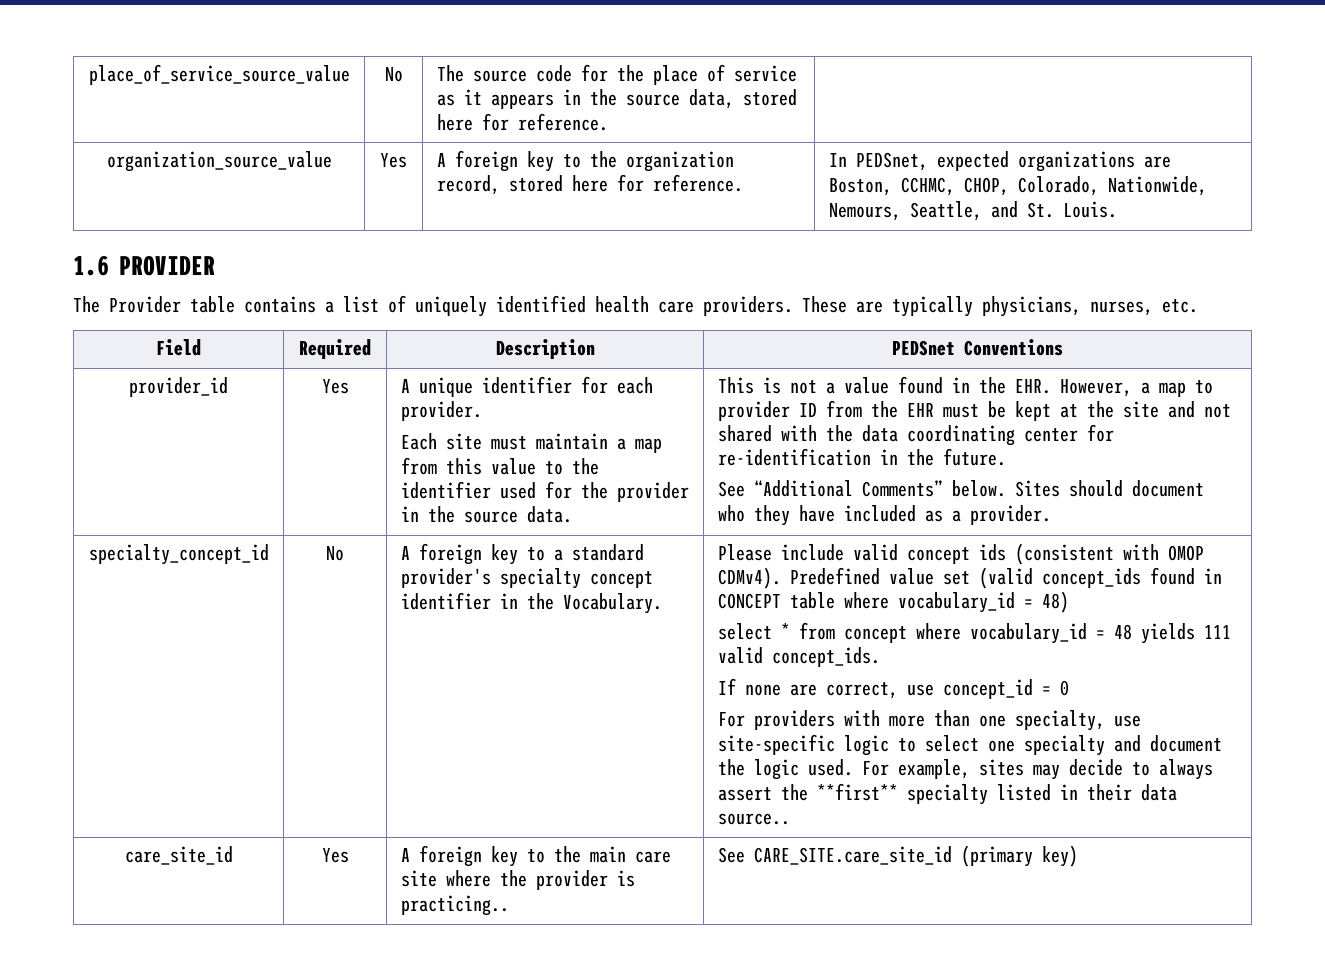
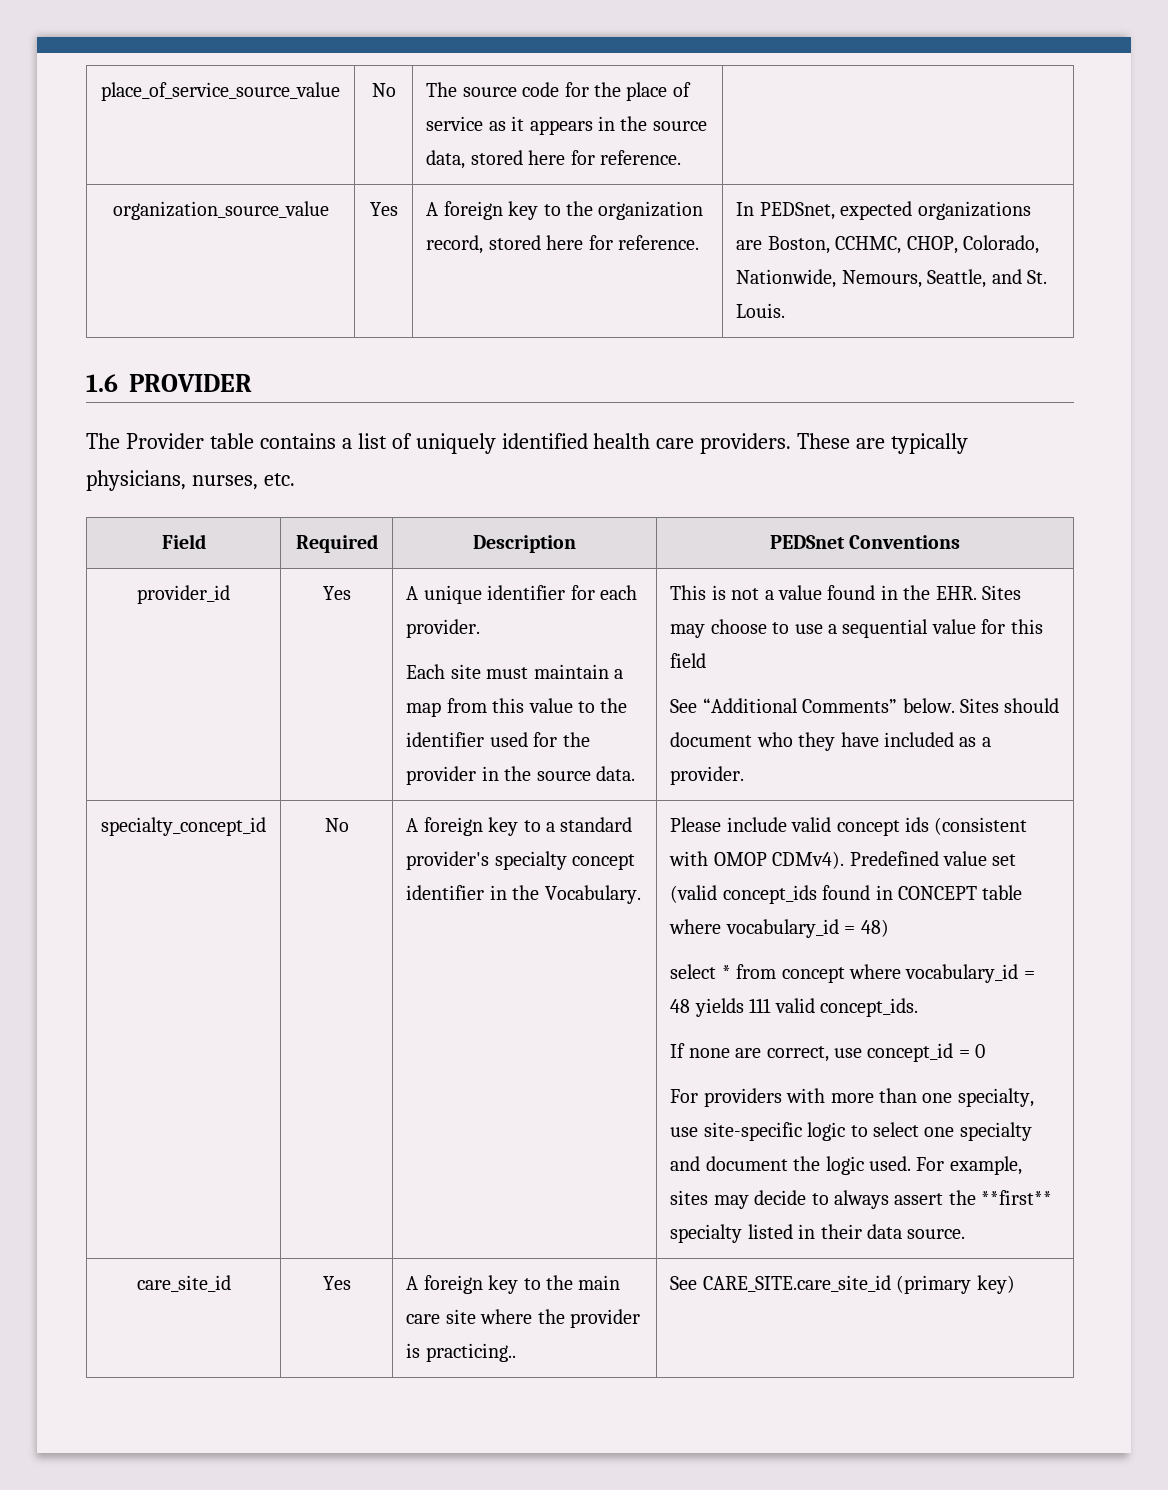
- This is not a value found in the EHR. However, a map to provider ID from the EHR must be kept at the site and not shared with the data coordinating center for re-identification in the future.
+ This is not a value found in the EHR. Sites may choose to use a sequential value for this field
- For example, sites may decide to always assert the **first** specialty listed in their data source..
+ For example, sites may decide to always assert the **first** specialty listed in their data source.

